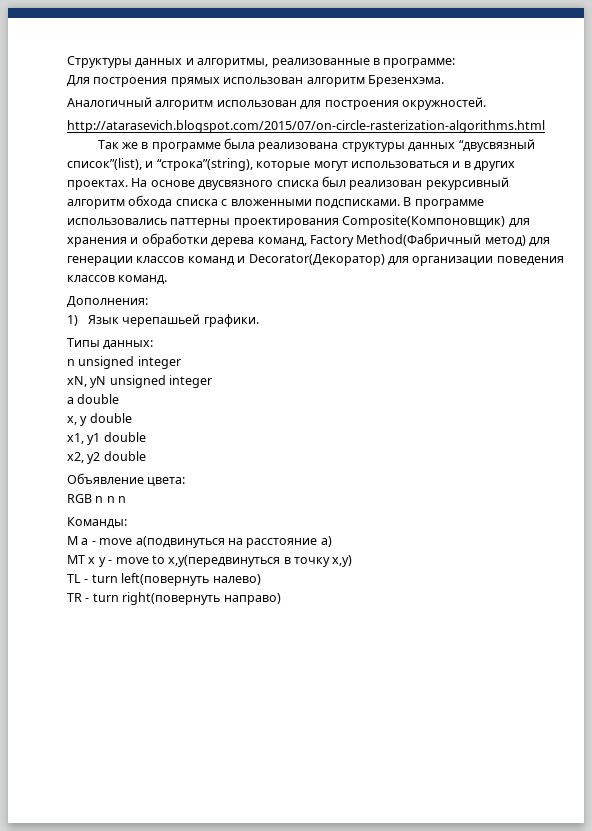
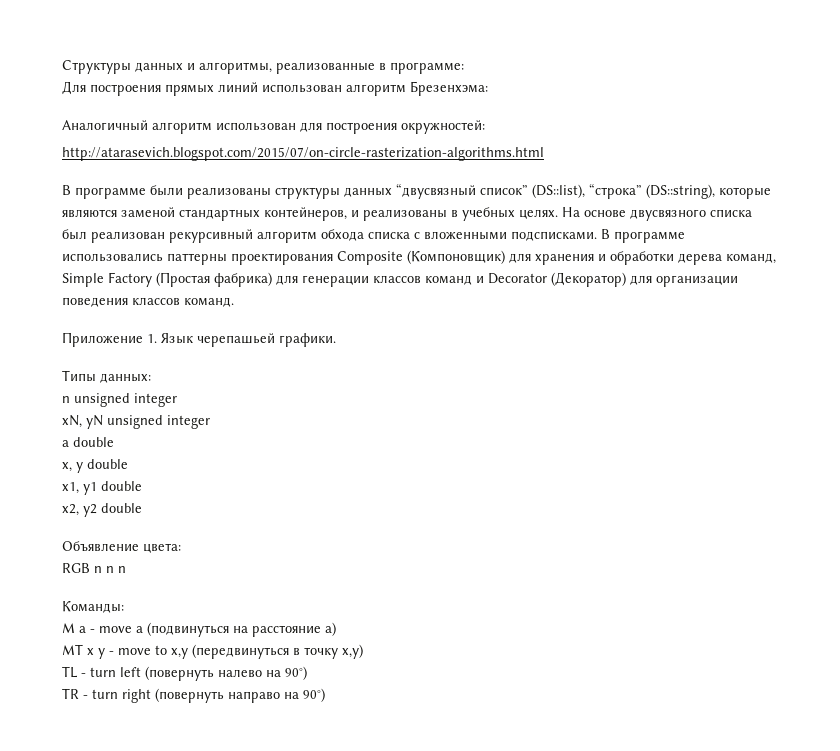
- Для построения прямых использован алгоритм Брезенхэма.
+ Для построения прямых линий использован алгоритм Брезенхэма:
- Аналогичный алгоритм использован для построения окружностей.
+ Аналогичный алгоритм использован для построения окружностей:
- Так же в программе была реализована структуры данных “двусвязный список”(list), и “строка”(string), которые могут использоваться и в других проектах.
+ В программе были реализованы структуры данных “двусвязный список” (DS::list), “строка” (DS::string), которые являются заменой стандартных контейнеров, и реализованы в учебных целях.
- В программе использовались паттерны проектирования Composite(Компоновщик) для хранения и обработки дерева команд, Factory Method(Фабричный метод) для генерации классов команд и Decorator(Декоратор) для организации поведения классов команд.
+ В программе использовались паттерны проектирования Composite (Компоновщик) для хранения и обработки дерева команд, Simple Factory (Простая фабрика) для генерации классов команд и Decorator (Декоратор) для организации поведения классов команд.
- Дополнения:
- 1) Язык черепашьей графики.
+ Приложение 1. Язык черепашьей графики.
- M a - move a(подвинуться на расстояние a)
+ M a - move a (подвинуться на расстояние a)
- MT x y - move to x,y(передвинуться в точку x,y)
+ MT x y - move to x,y (передвинуться в точку x,y)
- TL - turn left(повернуть налево)
- TR - turn right(повернуть направо)
+ TL - turn left (повернуть налево на 90°)
+ TR - turn right (повернуть направо на 90°)

